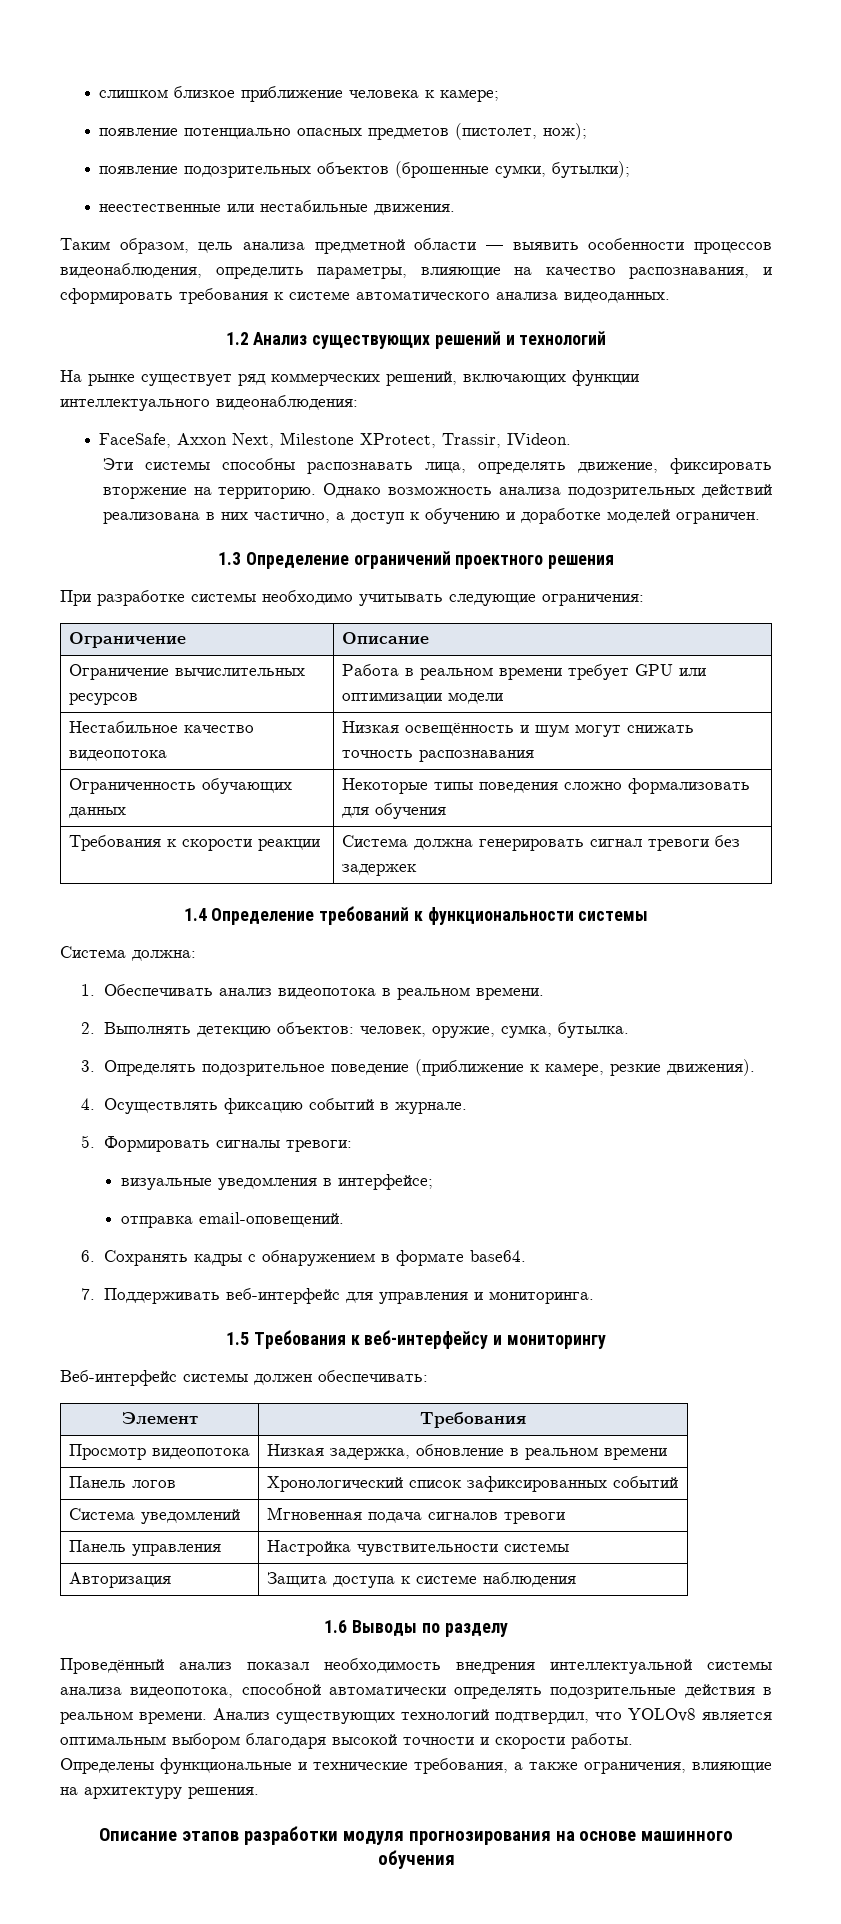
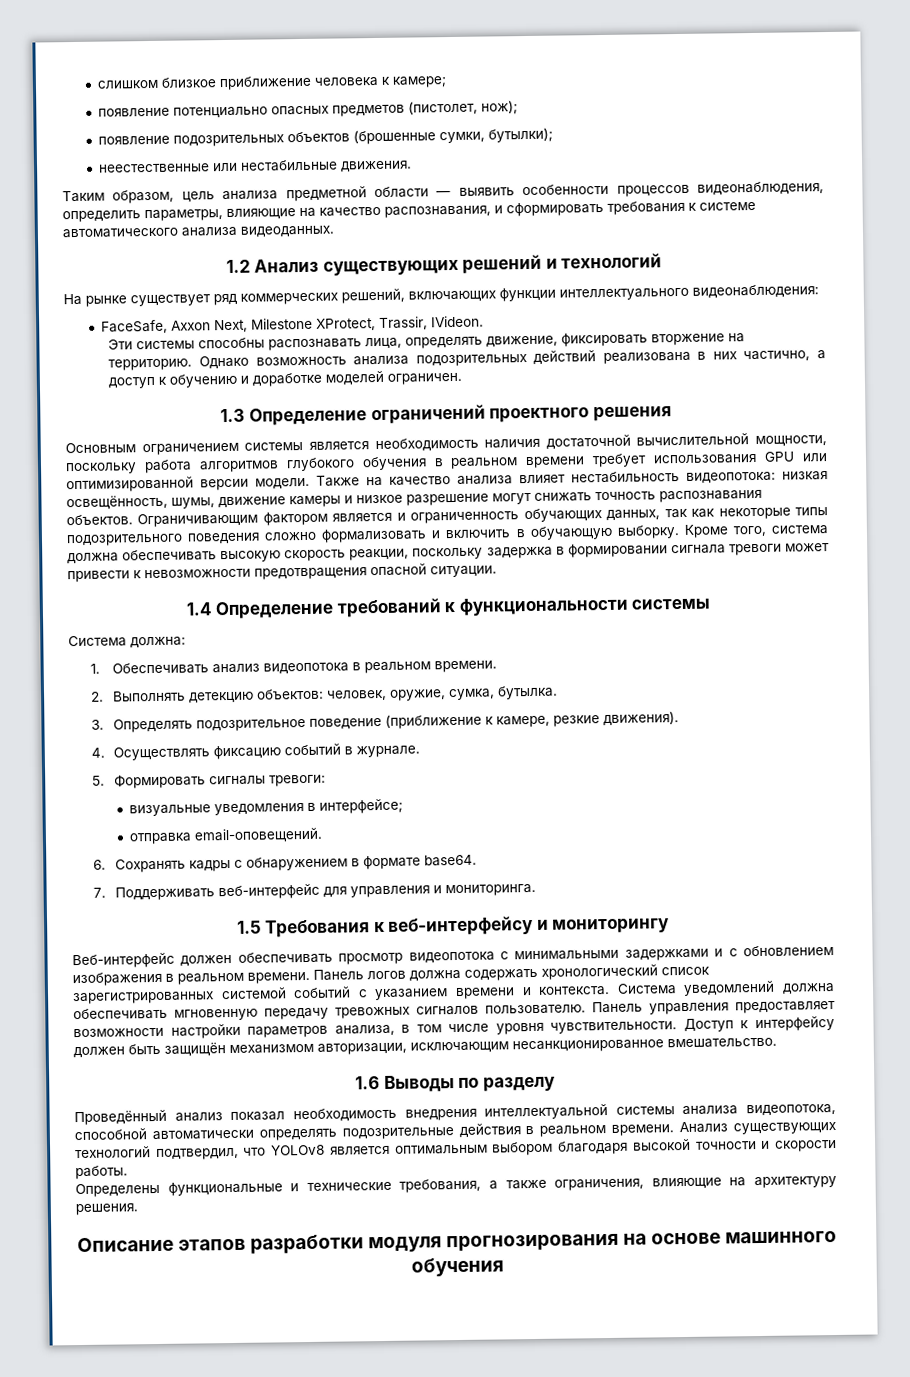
- При разработке системы необходимо учитывать следующие ограничения:
- Ограничение | Описание
- Ограничение вычислительных ресурсов | Работа в реальном времени требует GPU или оптимизации модели
- Нестабильное качество видеопотока | Низкая освещённость и шум могут снижать точность распознавания
- Ограниченность обучающих данных | Некоторые типы поведения сложно формализовать для обучения
- Требования к скорости реакции | Система должна генерировать сигнал тревоги без задержек
+ Основным ограничением системы является необходимость наличия достаточной вычислительной мощности, поскольку работа алгоритмов глубокого обучения в реальном времени требует использования GPU или оптимизированной версии модели. Также на качество анализа влияет нестабильность видеопотока: низкая освещённость, шумы, движение камеры и низкое разрешение могут снижать точность распознавания объектов. Ограничивающим фактором является и ограниченность обучающих данных, так как некоторые типы подозрительного поведения сложно формализовать и включить в обучающую выборку. Кроме того, система должна обеспечивать высокую скорость реакции, поскольку задержка в формировании сигнала тревоги может привести к невозможности предотвращения опасной ситуации.
- Веб-интерфейс системы должен обеспечивать:
- Элемент | Требования
- Просмотр видеопотока | Низкая задержка, обновление в реальном времени
- Панель логов | Хронологический список зафиксированных событий
- Система уведомлений | Мгновенная подача сигналов тревоги
- Панель управления | Настройка чувствительности системы
- Авторизация | Защита доступа к системе наблюдения
+ Веб-интерфейс должен обеспечивать просмотр видеопотока с минимальными задержками и с обновлением изображения в реальном времени. Панель логов должна содержать хронологический список зарегистрированных системой событий с указанием времени и контекста. Система уведомлений должна обеспечивать мгновенную передачу тревожных сигналов пользователю. Панель управления предоставляет возможности настройки параметров анализа, в том числе уровня чувствительности. Доступ к интерфейсу должен быть защищён механизмом авторизации, исключающим несанкционированное вмешательство.

